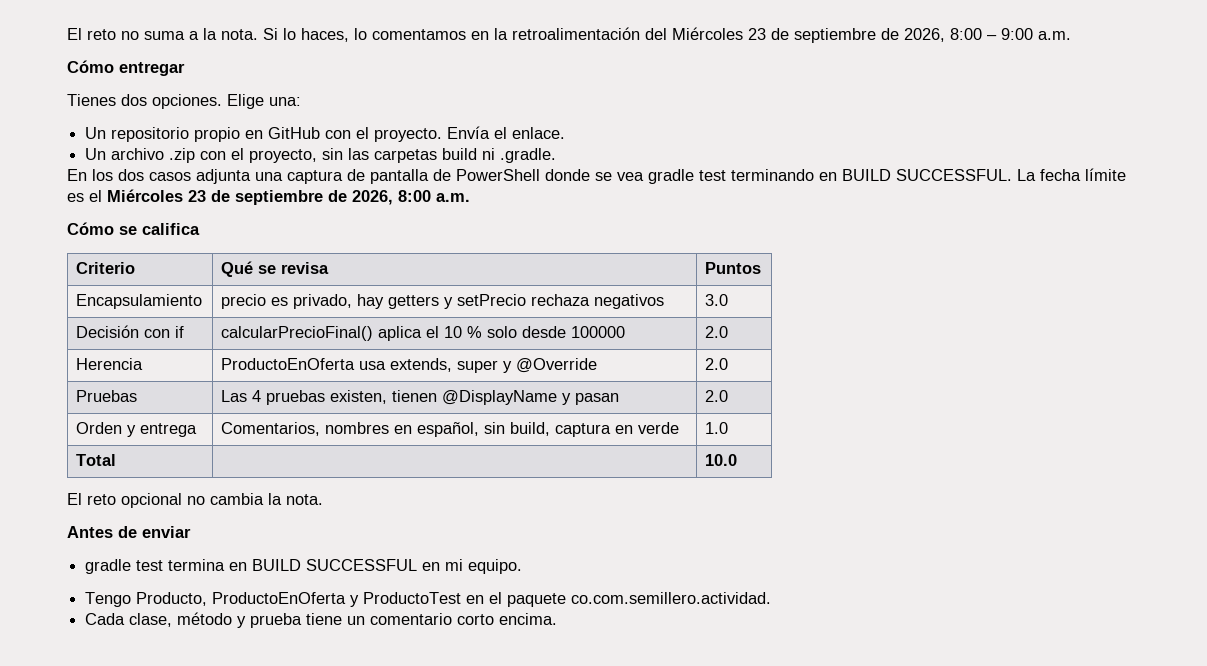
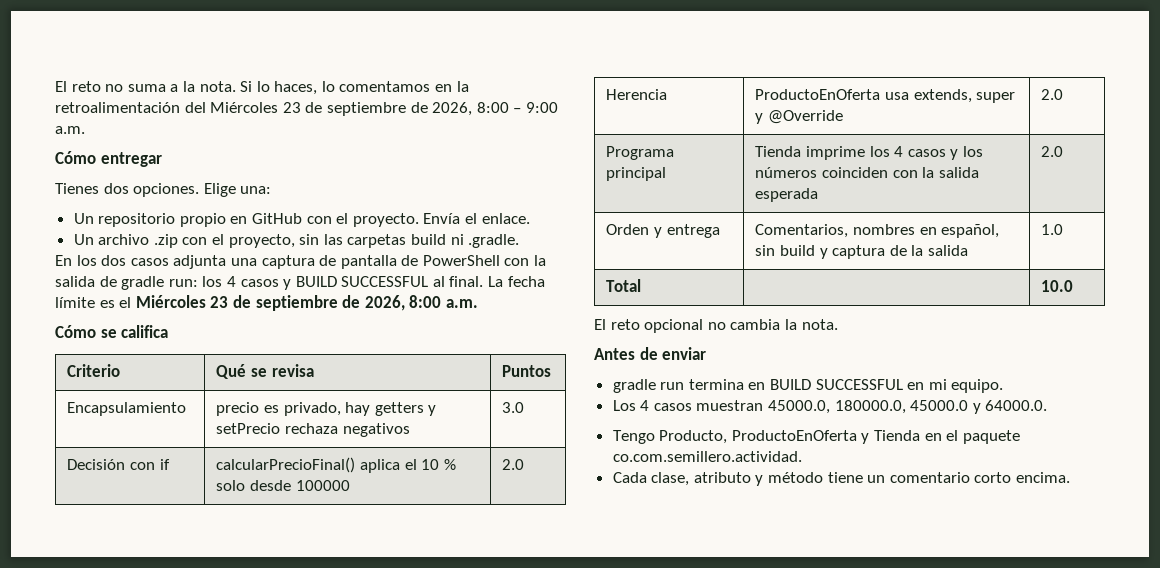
- En los dos casos adjunta una captura de pantalla de PowerShell donde se vea gradle test terminando en BUILD SUCCESSFUL.
+ En los dos casos adjunta una captura de pantalla de PowerShell con la salida de gradle run: los 4 casos y BUILD SUCCESSFUL al final.
- Pruebas | Las 4 pruebas existen, tienen @DisplayName y pasan | 2.0
+ Programa principal | Tienda imprime los 4 casos y los números coinciden con la salida esperada | 2.0
- Orden y entrega | Comentarios, nombres en español, sin build, captura en verde | 1.0
+ Orden y entrega | Comentarios, nombres en español, sin build y captura de la salida | 1.0
- gradle test termina en BUILD SUCCESSFUL en mi equipo.
+ gradle run termina en BUILD SUCCESSFUL en mi equipo.
+ Los 4 casos muestran 45000.0, 180000.0, 45000.0 y 64000.0.
- Tengo Producto, ProductoEnOferta y ProductoTest en el paquete co.com.semillero.actividad.
+ Tengo Producto, ProductoEnOferta y Tienda en el paquete co.com.semillero.actividad.
- Cada clase, método y prueba tiene un comentario corto encima.
+ Cada clase, atributo y método tiene un comentario corto encima.

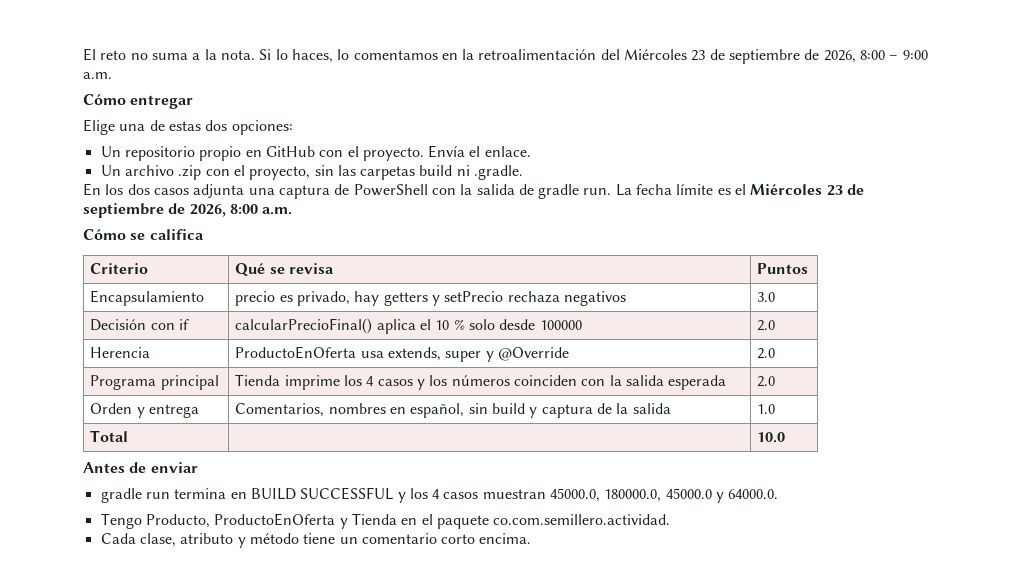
- Tienes dos opciones. Elige una:
+ Elige una de estas dos opciones:
- En los dos casos adjunta una captura de pantalla de PowerShell con la salida de gradle run: los 4 casos y BUILD SUCCESSFUL al final.
+ En los dos casos adjunta una captura de PowerShell con la salida de gradle run.
- El reto opcional no cambia la nota.
- gradle run termina en BUILD SUCCESSFUL en mi equipo.
- Los 4 casos muestran 45000.0, 180000.0, 45000.0 y 64000.0.
+ gradle run termina en BUILD SUCCESSFUL y los 4 casos muestran 45000.0, 180000.0, 45000.0 y 64000.0.

